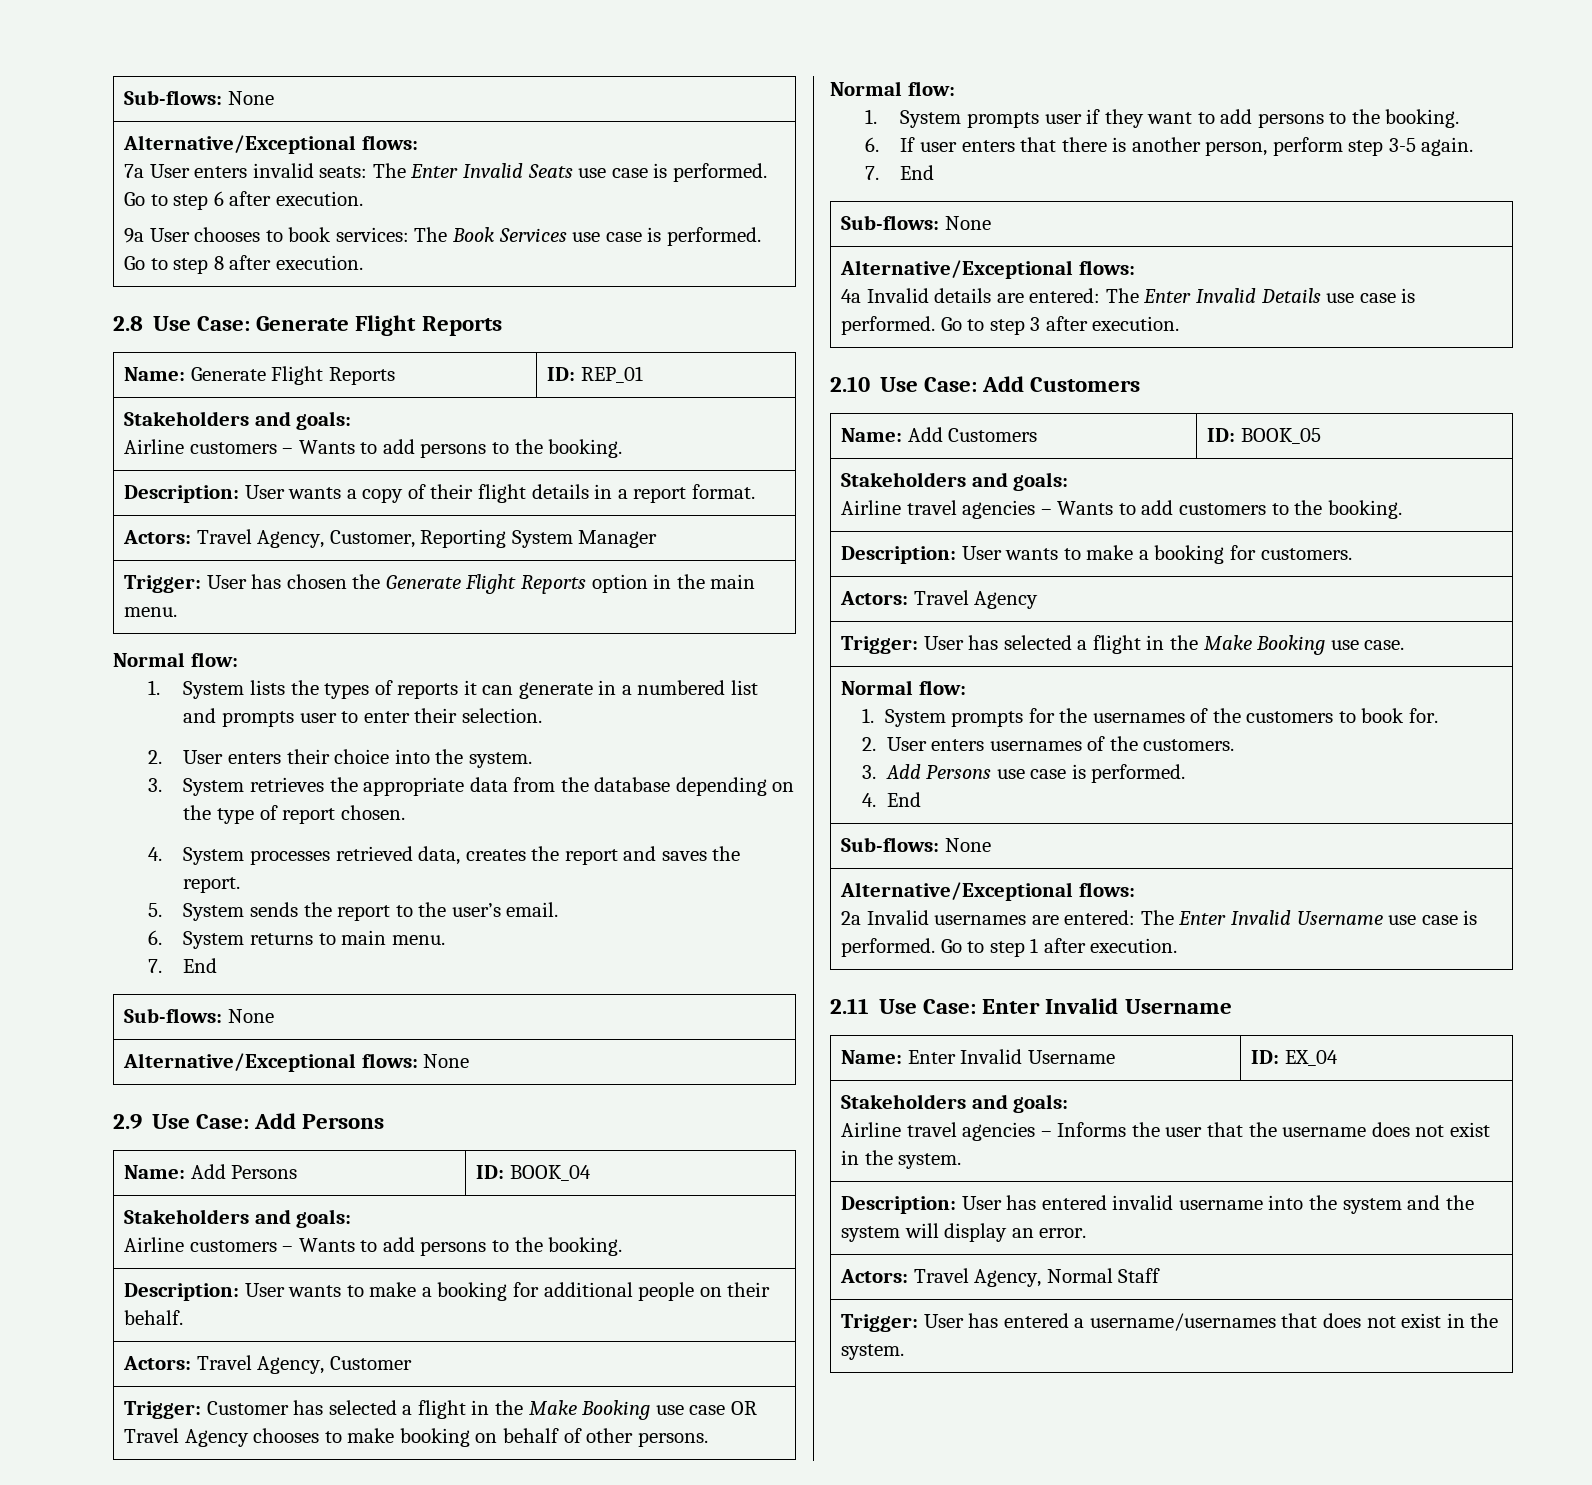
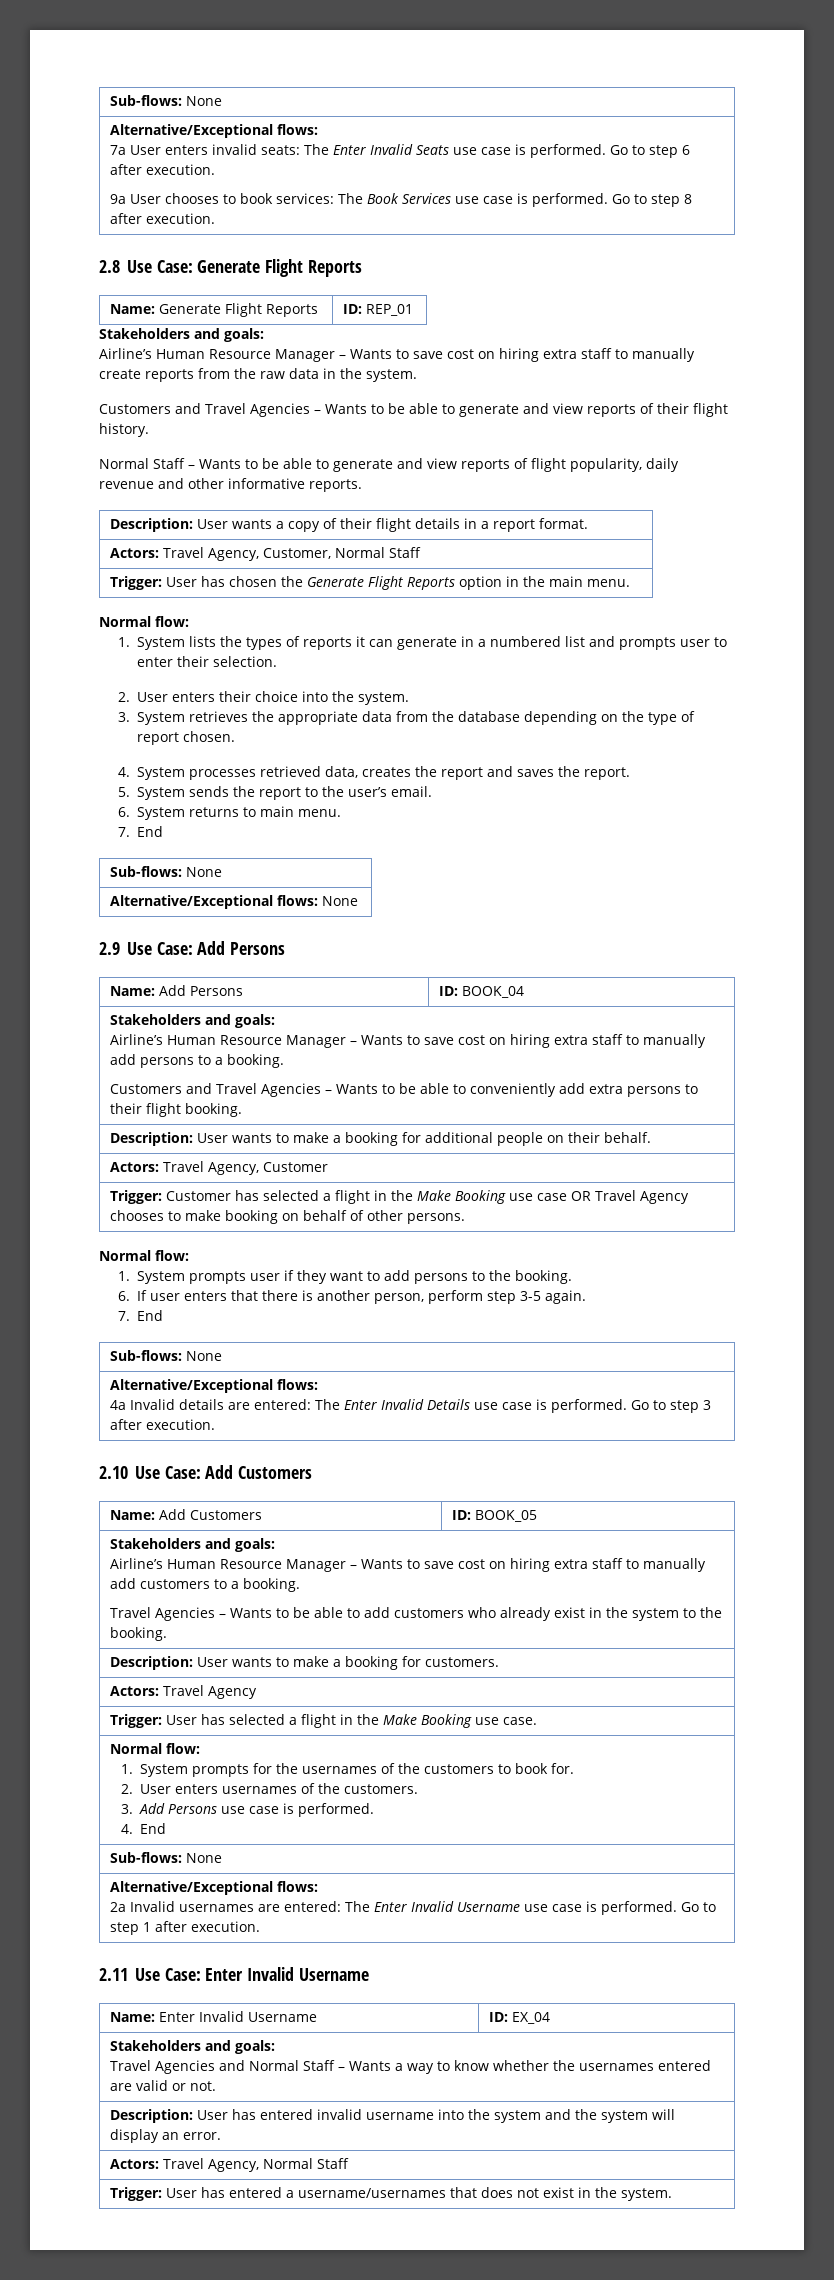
  Name: Generate Flight Reports | ID: REP_01
  Stakeholders and goals:
- Airline customers – Wants to add persons to the booking.
+ Airline’s Human Resource Manager – Wants to save cost on hiring extra staff to manually create reports from the raw data in the system.
+ Customers and Travel Agencies – Wants to be able to generate and view reports of their flight history.
+ Normal Staff – Wants to be able to generate and view reports of flight popularity, daily revenue and other informative reports.
- Actors: Travel Agency, Customer, Reporting System Manager
+ Actors: Travel Agency, Customer, Normal Staff
  Name: Add Persons | ID: BOOK_04
  Stakeholders and goals:
- Airline customers – Wants to add persons to the booking.
+ Airline’s Human Resource Manager – Wants to save cost on hiring extra staff to manually add persons to a booking.
+ Customers and Travel Agencies – Wants to be able to conveniently add extra persons to their flight booking.
- Airline travel agencies – Wants to add customers to the booking.
+ Airline’s Human Resource Manager – Wants to save cost on hiring extra staff to manually add customers to a booking.
+ Travel Agencies – Wants to be able to add customers who already exist in the system to the booking.
  Name: Enter Invalid Username | ID: EX_04
  Stakeholders and goals:
- Airline travel agencies – Informs the user that the username does not exist in the system.
+ Travel Agencies and Normal Staff – Wants a way to know whether the usernames entered are valid or not.

